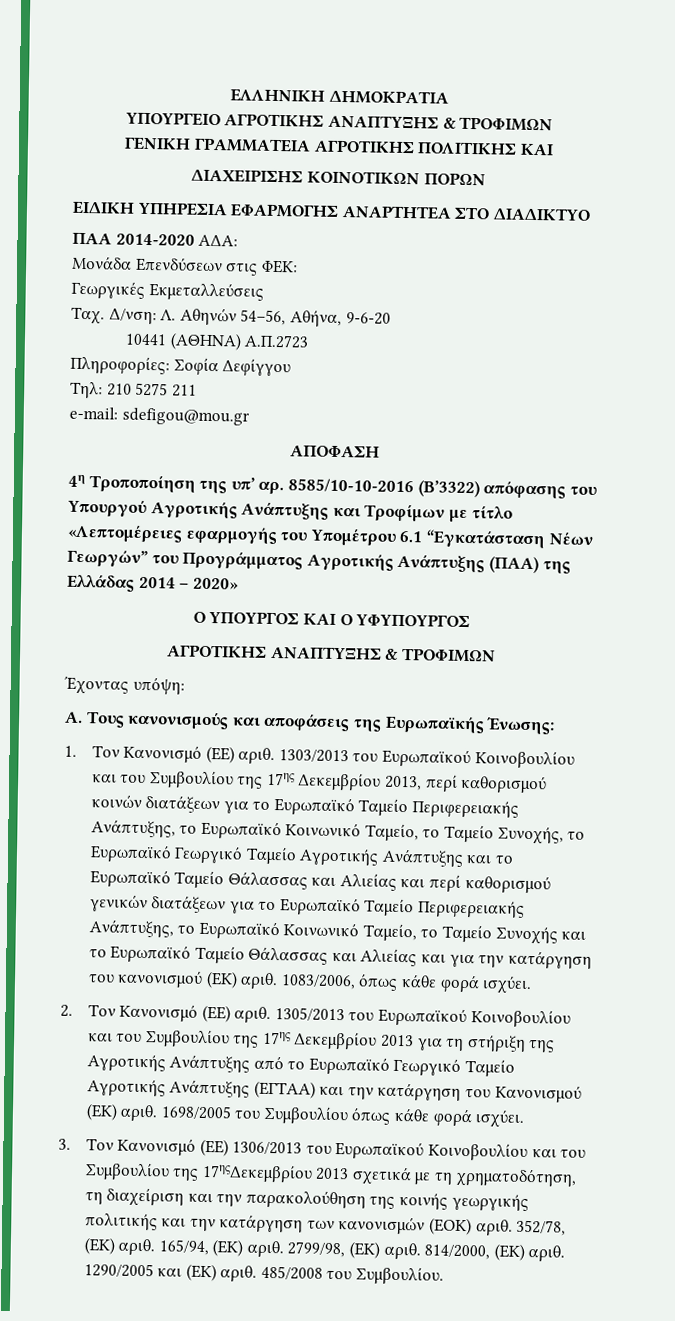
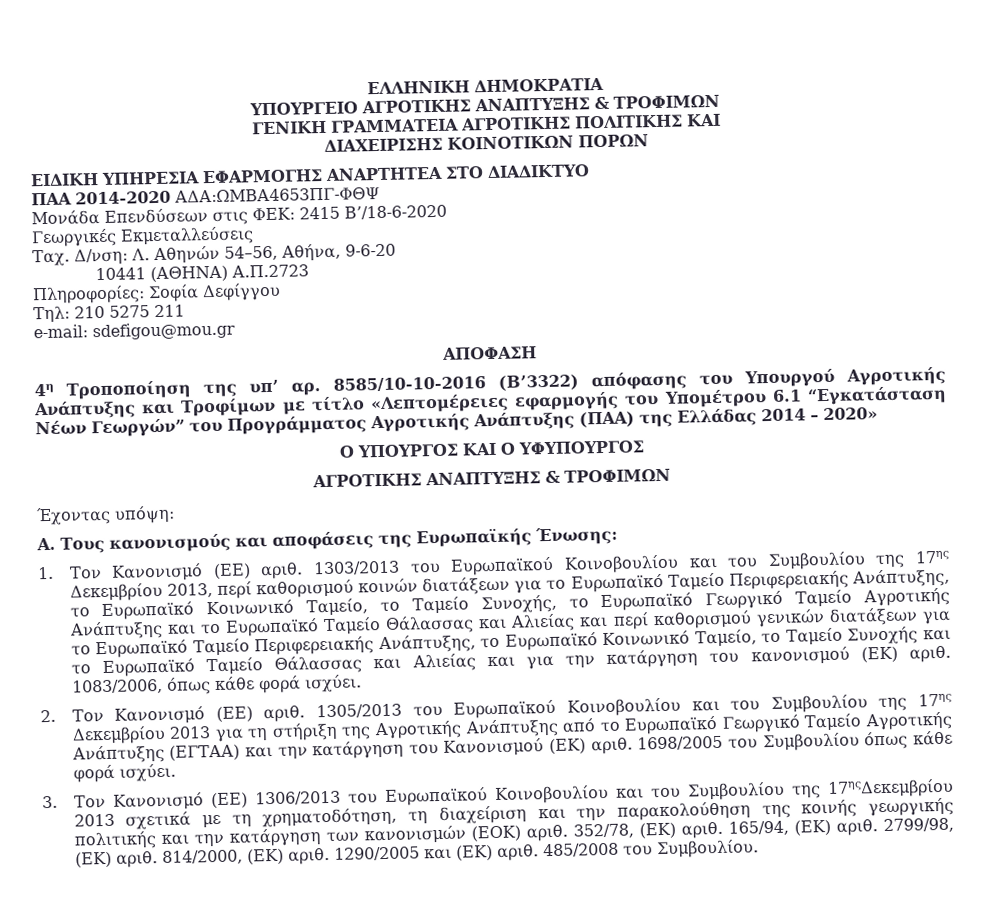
- ΠΑΑ 2014-2020 ΑΔΑ:
+ ΠΑΑ 2014-2020 ΑΔΑ:ΩΜΒΑ4653ΠΓ-ΦΘΨ
- Μονάδα Επενδύσεων στις ΦΕΚ:
+ Μονάδα Επενδύσεων στις ΦΕΚ: 2415 Β’/18-6-2020

